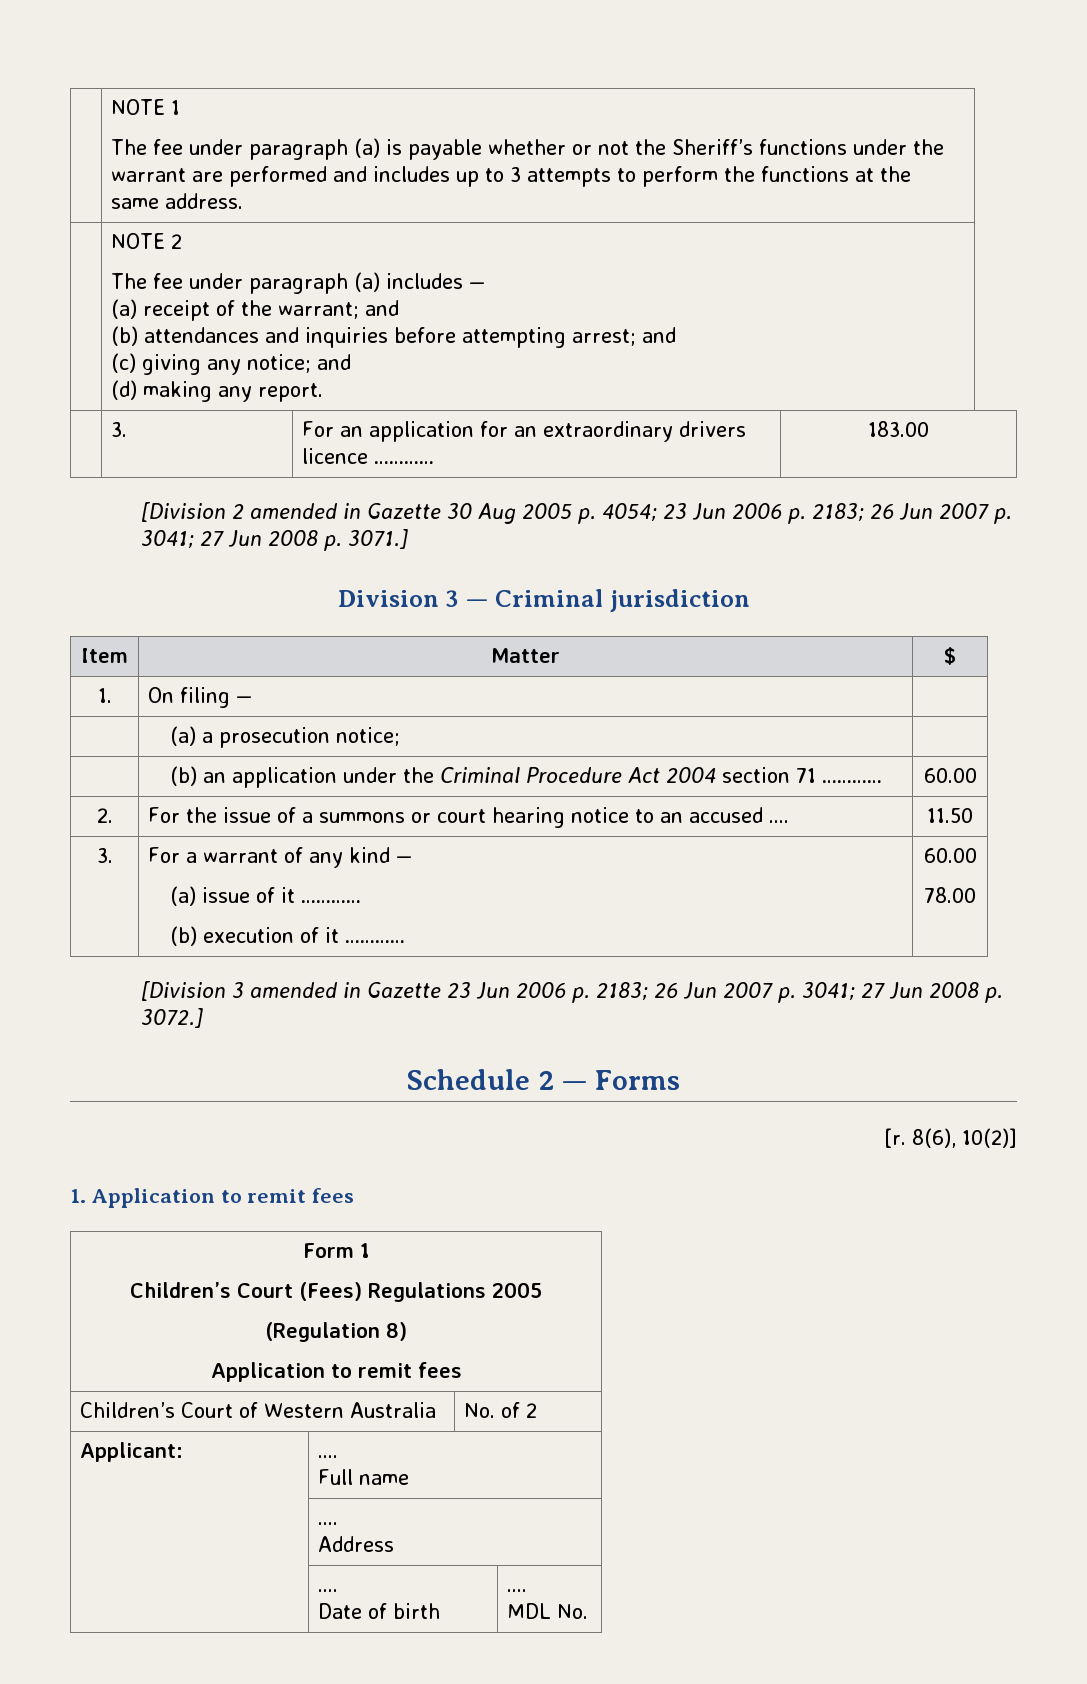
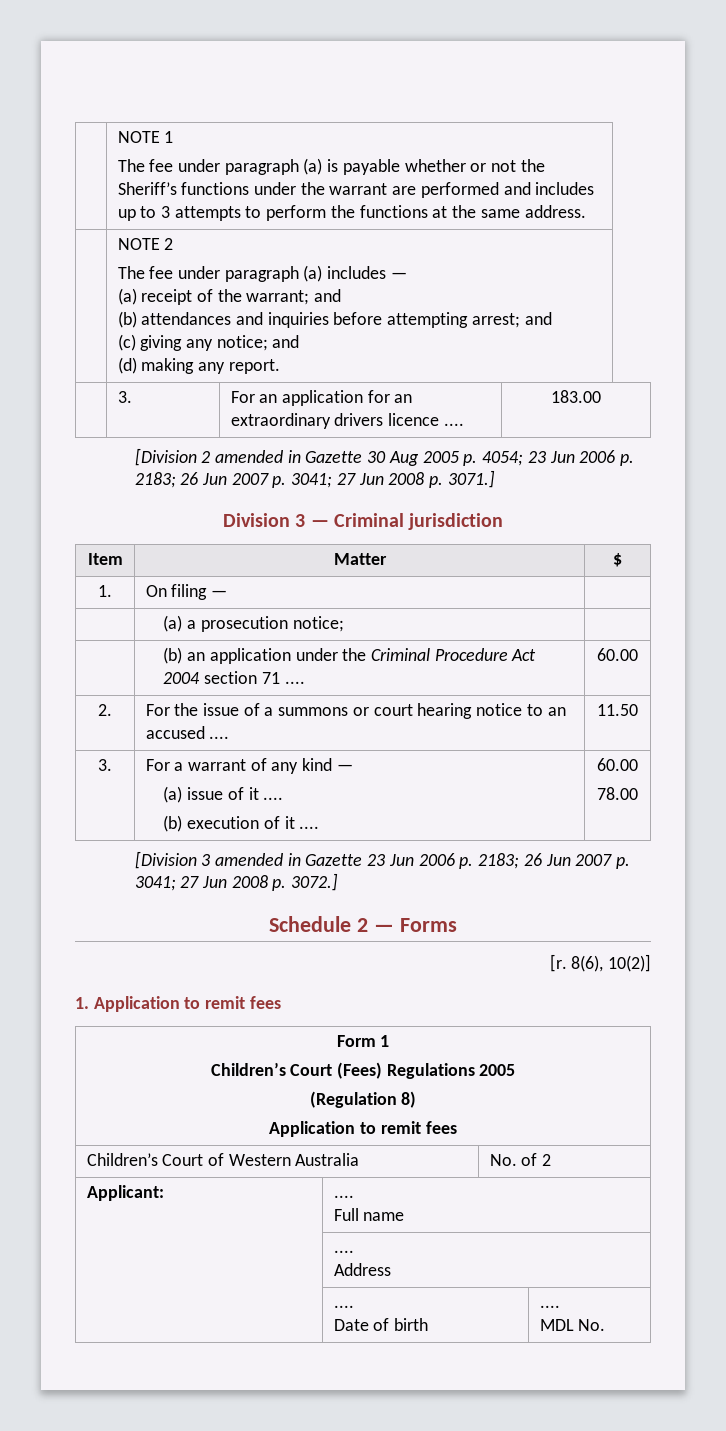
- | 3. | For an application for an extraordinary drivers licence ………… | 183.00
+ | 3. | For an application for an extraordinary drivers licence .... | 183.00
- | (b) an application under the Criminal Procedure Act 2004 section 71 ………… | 60.00
+ | (b) an application under the Criminal Procedure Act 2004 section 71 .... | 60.00
  3. | For a warrant of any kind —
- (a) issue of it …………
- (b) execution of it ………… | 60.00
+ (a) issue of it ....
+ (b) execution of it .... | 60.00

